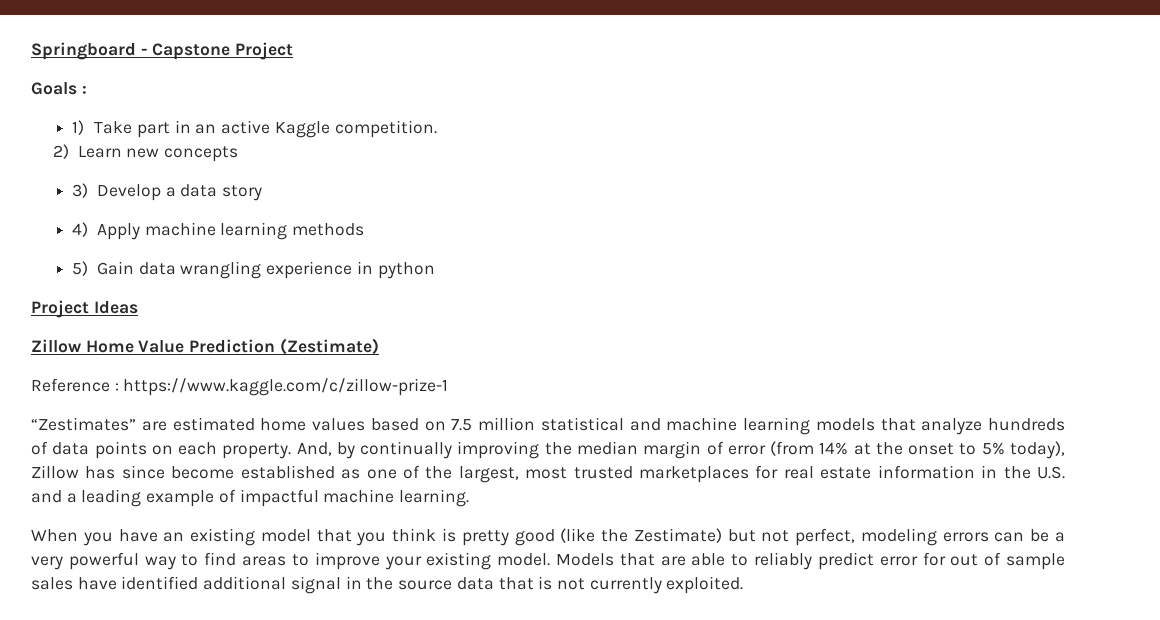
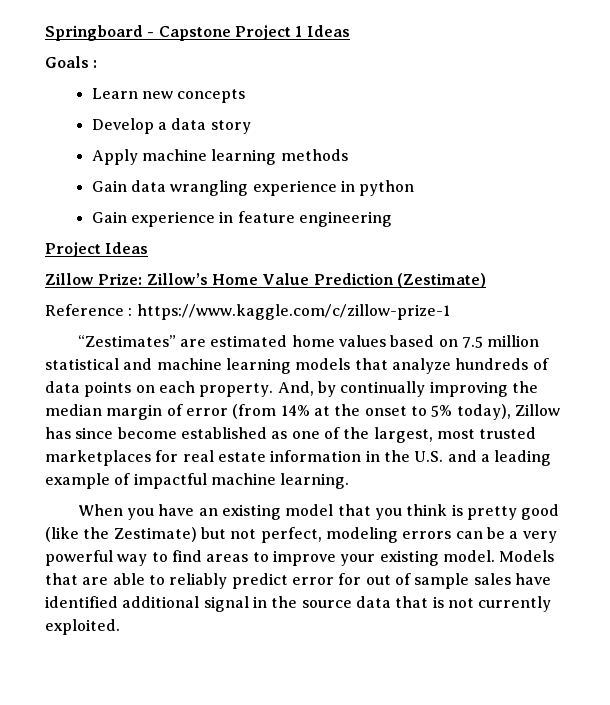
- Springboard - Capstone Project
+ Springboard - Capstone Project 1 Ideas
- 1) Take part in an active Kaggle competition.
- 2) Learn new concepts
+ Learn new concepts
- 3) Develop a data story
+ Develop a data story
- 4) Apply machine learning methods
+ Apply machine learning methods
- 5) Gain data wrangling experience in python
+ Gain data wrangling experience in python
+ Gain experience in feature engineering
- Zillow Home Value Prediction (Zestimate)
+ Zillow Prize: Zillow’s Home Value Prediction (Zestimate)

